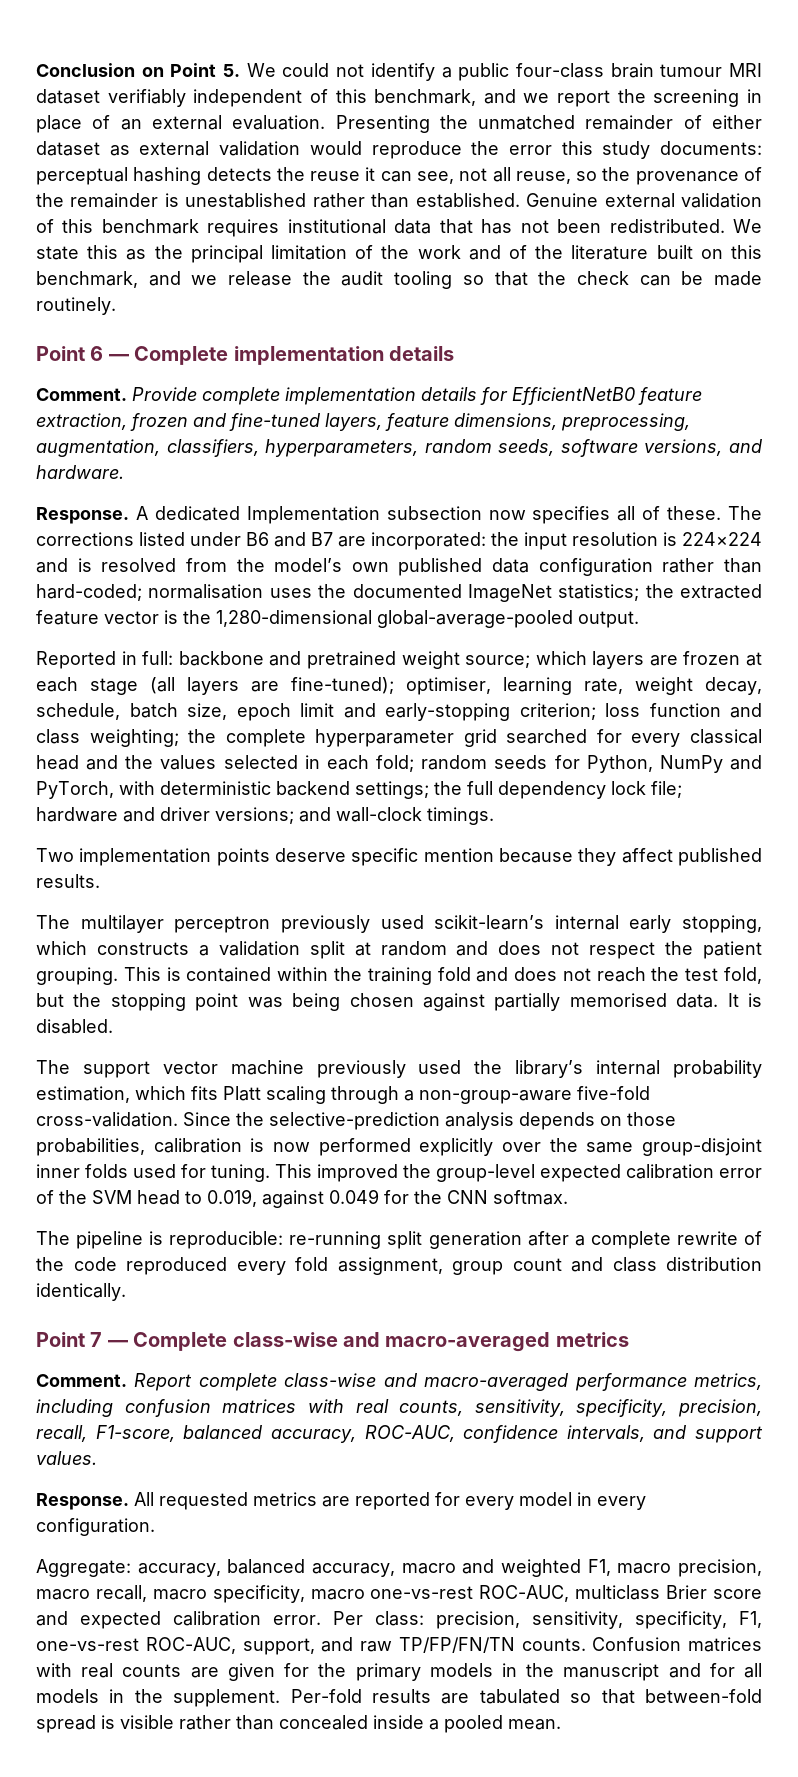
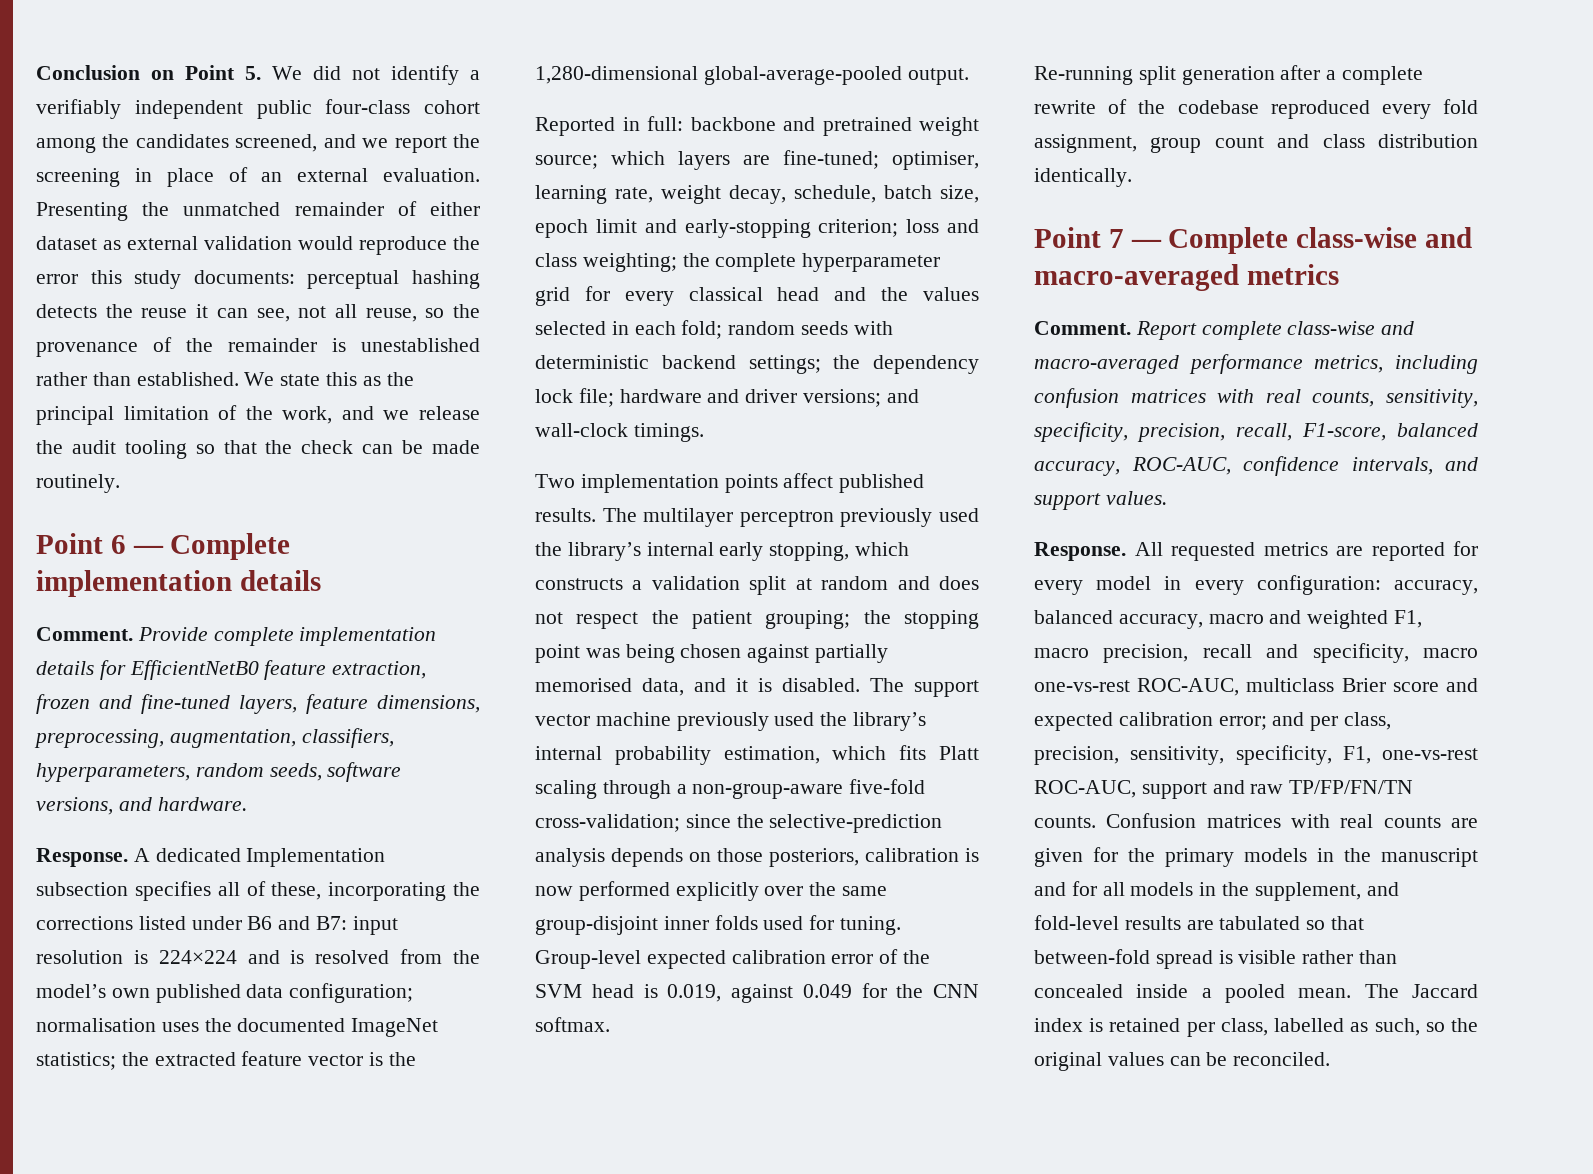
- Conclusion on Point 5. We could not identify a public four-class brain tumour MRI dataset verifiably independent of this benchmark, and we report the screening in place of an external evaluation.
+ Conclusion on Point 5. We did not identify a verifiably independent public four-class cohort among the candidates screened, and we report the screening in place of an external evaluation.
- Genuine external validation of this benchmark requires institutional data that has not been redistributed.
- We state this as the principal limitation of the work and of the literature built on this benchmark, and we release the audit tooling so that the check can be made routinely.
+ We state this as the principal limitation of the work, and we release the audit tooling so that the check can be made routinely.
- A dedicated Implementation subsection now specifies all of these. The corrections listed under B6 and B7 are incorporated: the input resolution is 224×224 and is resolved from the model’s own published data configuration rather than hard-coded; normalisation uses the documented ImageNet statistics; the extracted feature vector is the 1,280-dimensional global-average-pooled output.
+ A dedicated Implementation subsection specifies all of these, incorporating the corrections listed under B6 and B7: input resolution is 224×224 and is resolved from the model’s own published data configuration; normalisation uses the documented ImageNet statistics; the extracted feature vector is the 1,280-dimensional global-average-pooled output.
- Reported in full: backbone and pretrained weight source; which layers are frozen at each stage (all layers are fine-tuned); optimiser, learning rate, weight decay, schedule, batch size, epoch limit and early-stopping criterion; loss function and class weighting; the complete hyperparameter grid searched for every classical head and the values selected in each fold; random seeds for Python, NumPy and PyTorch, with deterministic backend settings; the full dependency lock file; hardware and driver versions; and wall-clock timings.
+ Reported in full: backbone and pretrained weight source; which layers are fine-tuned; optimiser, learning rate, weight decay, schedule, batch size, epoch limit and early-stopping criterion; loss and class weighting; the complete hyperparameter grid for every classical head and the values selected in each fold; random seeds with deterministic backend settings; the dependency lock file; hardware and driver versions; and wall-clock timings.
- Two implementation points deserve specific mention because they affect published results.
- The multilayer perceptron previously used scikit-learn’s internal early stopping, which constructs a validation split at random and does not respect the patient grouping. This is contained within the training fold and does not reach the test fold, but the stopping point was being chosen against partially memorised data. It is disabled.
- The support vector machine previously used the library’s internal probability estimation, which fits Platt scaling through a non-group-aware five-fold cross-validation. Since the selective-prediction analysis depends on those probabilities, calibration is now performed explicitly over the same group-disjoint inner folds used for tuning.
+ Two implementation points affect published results. The multilayer perceptron previously used the library’s internal early stopping, which constructs a validation split at random and does not respect the patient grouping; the stopping point was being chosen against partially memorised data, and it is disabled. The support vector machine previously used the library’s internal probability estimation, which fits Platt scaling through a non-group-aware five-fold cross-validation; since the selective-prediction analysis depends on those posteriors, calibration is now performed explicitly over the same group-disjoint inner folds used for tuning.
- This improved the group-level expected calibration error of the SVM head to 0.019, against 0.049 for the CNN softmax.
+ Group-level expected calibration error of the SVM head is 0.019, against 0.049 for the CNN softmax.
- The pipeline is reproducible: re-running split generation after a complete rewrite of the code reproduced every fold assignment, group count and class distribution identically.
+ Re-running split generation after a complete rewrite of the codebase reproduced every fold assignment, group count and class distribution identically.
- All requested metrics are reported for every model in every configuration.
- Aggregate: accuracy, balanced accuracy, macro and weighted F1, macro precision, macro recall, macro specificity, macro one-vs-rest ROC-AUC, multiclass Brier score and expected calibration error. Per class: precision, sensitivity, specificity, F1, one-vs-rest ROC-AUC, support, and raw TP/FP/FN/TN counts.
+ All requested metrics are reported for every model in every configuration: accuracy, balanced accuracy, macro and weighted F1, macro precision, recall and specificity, macro one-vs-rest ROC-AUC, multiclass Brier score and expected calibration error; and per class, precision, sensitivity, specificity, F1, one-vs-rest ROC-AUC, support and raw TP/FP/FN/TN counts.
- Confusion matrices with real counts are given for the primary models in the manuscript and for all models in the supplement. Per-fold results are tabulated so that between-fold spread is visible rather than concealed inside a pooled mean.
+ Confusion matrices with real counts are given for the primary models in the manuscript and for all models in the supplement, and fold-level results are tabulated so that between-fold spread is visible rather than concealed inside a pooled mean.
+ The Jaccard index is retained per class, labelled as such, so the original values can be reconciled.

